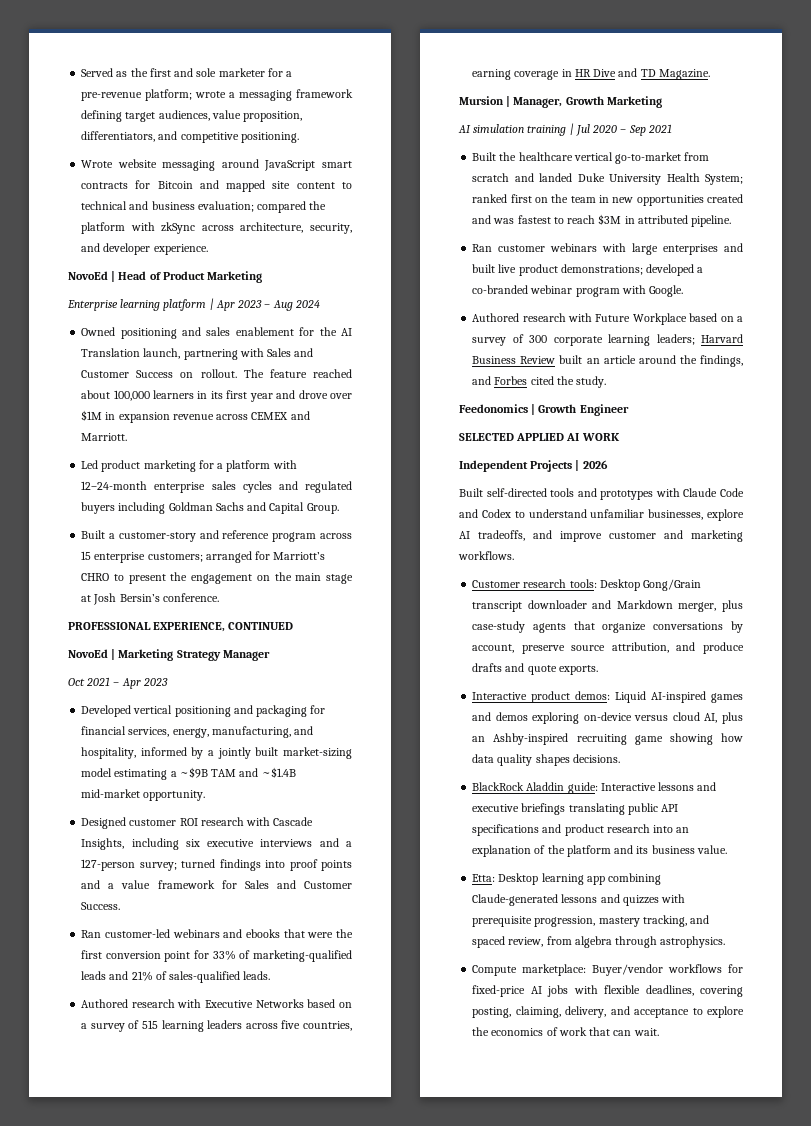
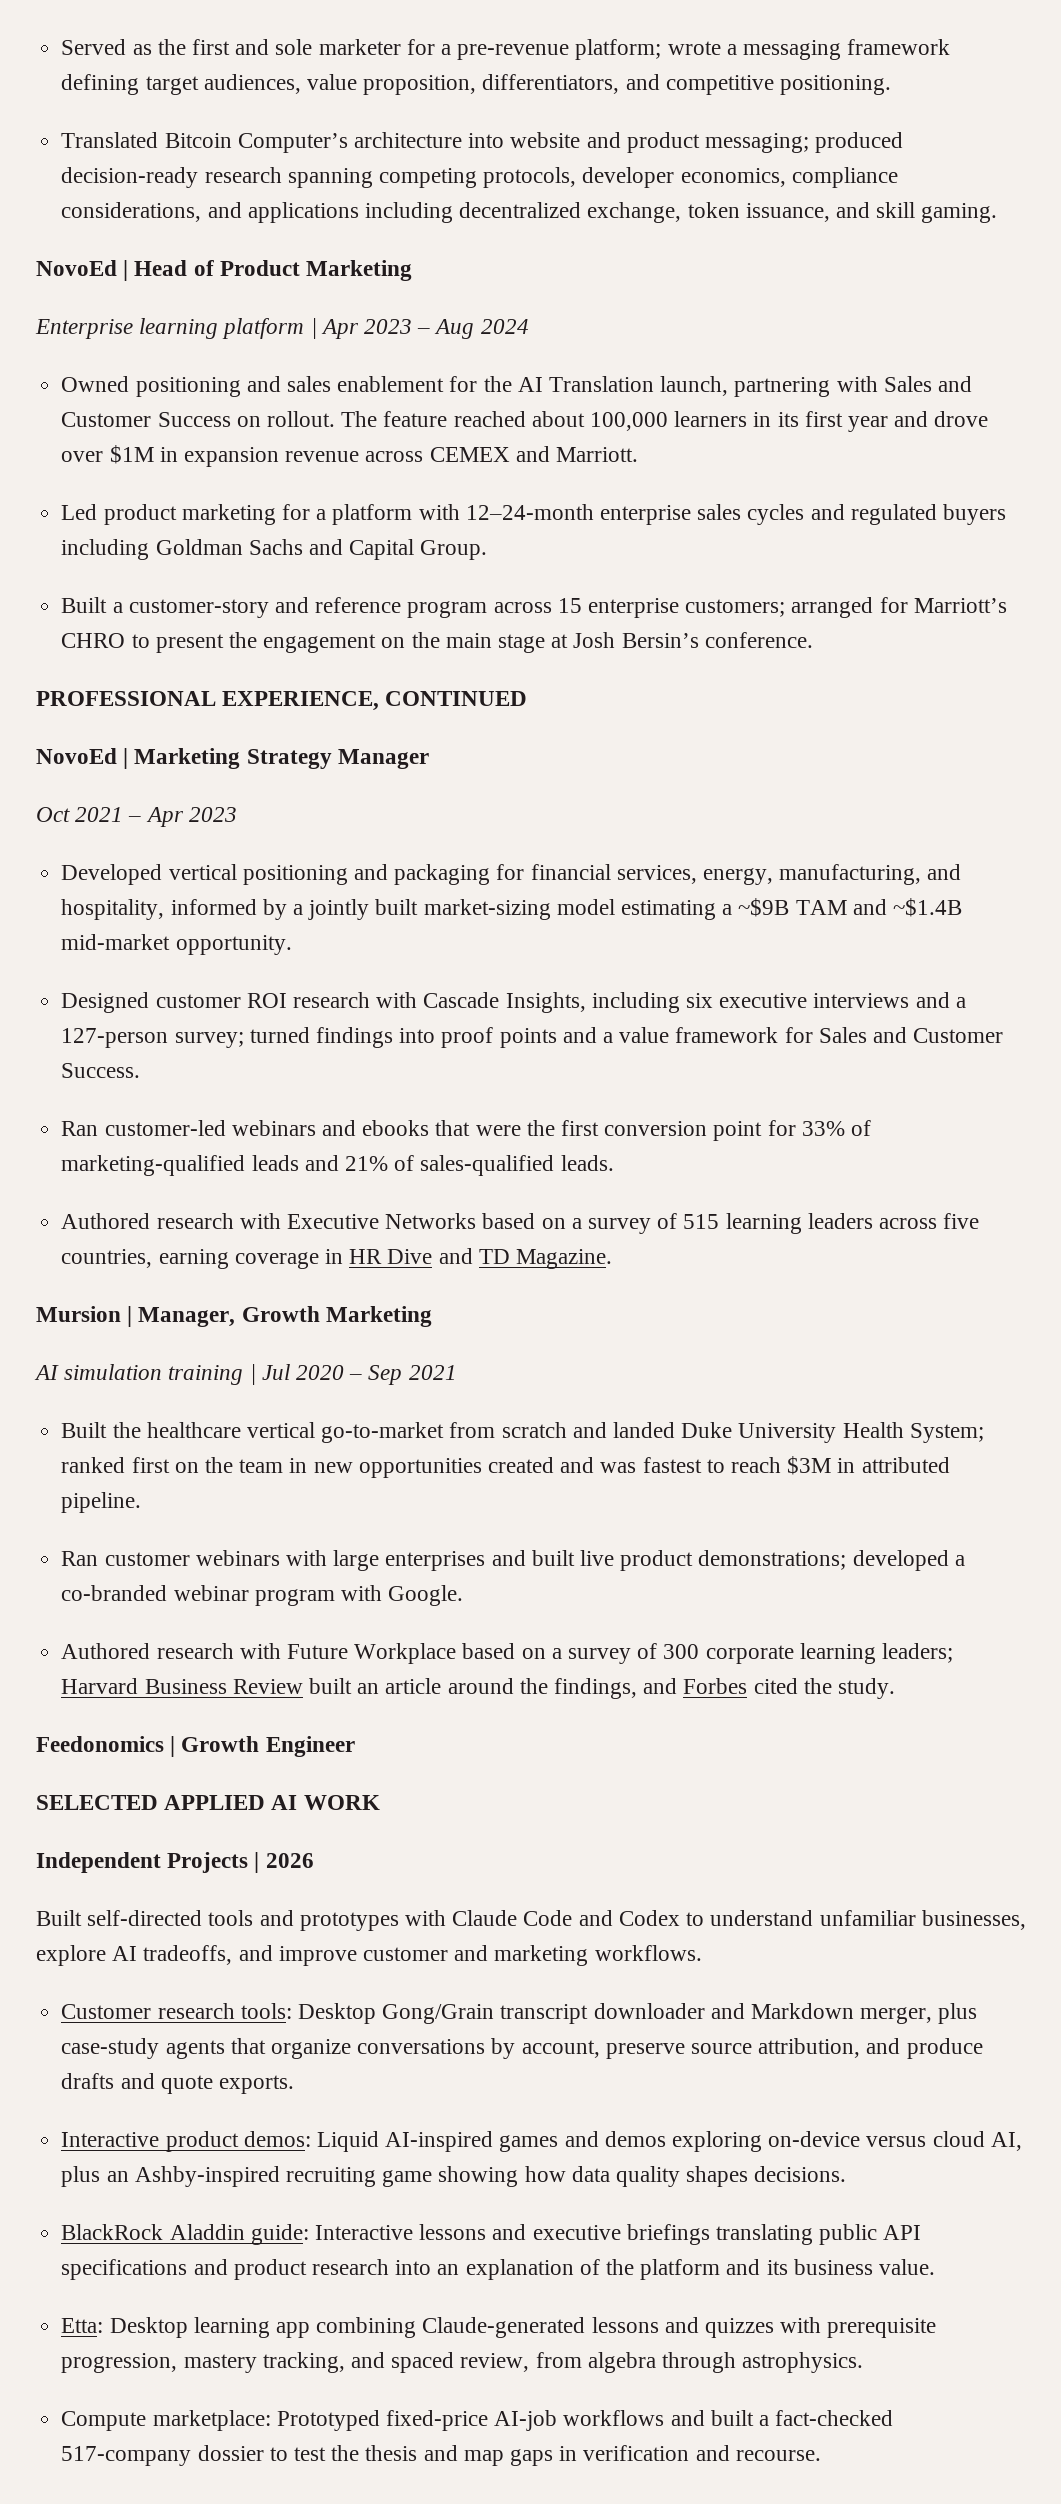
- Wrote website messaging around JavaScript smart contracts for Bitcoin and mapped site content to technical and business evaluation; compared the platform with zkSync across architecture, security, and developer experience.
+ Translated Bitcoin Computer’s architecture into website and product messaging; produced decision-ready research spanning competing protocols, developer economics, compliance considerations, and applications including decentralized exchange, token issuance, and skill gaming.
- Compute marketplace: Buyer/vendor workflows for fixed-price AI jobs with flexible deadlines, covering posting, claiming, delivery, and acceptance to explore the economics of work that can wait.
+ Compute marketplace: Prototyped fixed-price AI-job workflows and built a fact-checked 517-company dossier to test the thesis and map gaps in verification and recourse.

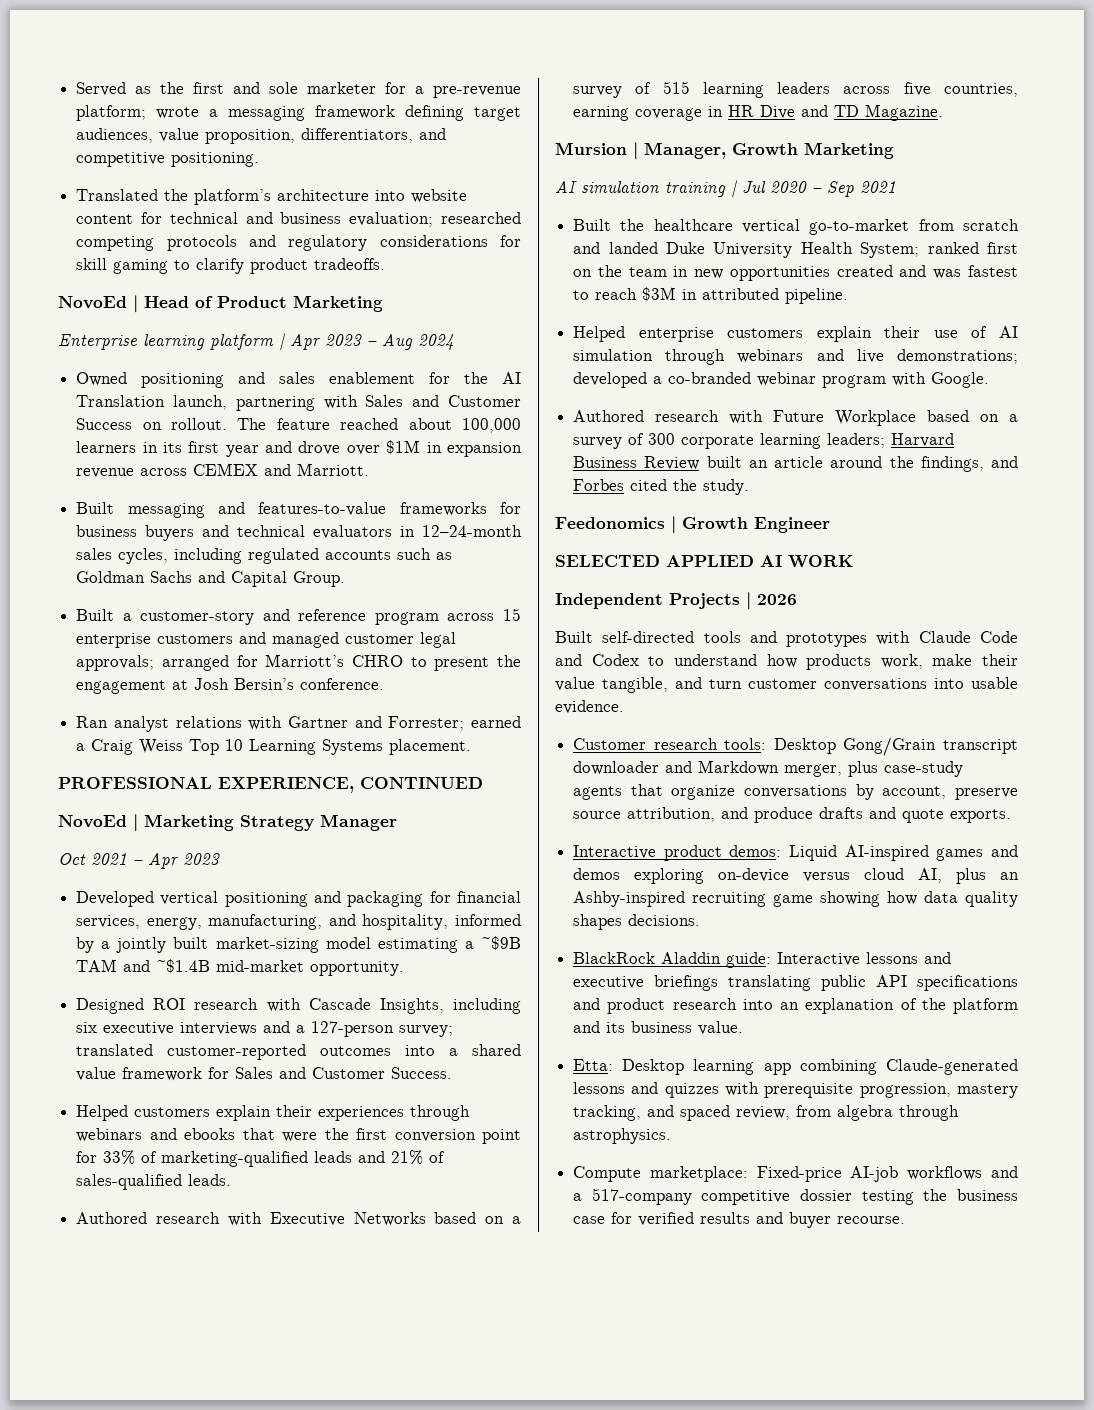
- Translated Bitcoin Computer’s architecture into website and product messaging; produced decision-ready research spanning competing protocols, developer economics, compliance considerations, and applications including decentralized exchange, token issuance, and skill gaming.
+ Translated the platform’s architecture into website content for technical and business evaluation; researched competing protocols and regulatory considerations for skill gaming to clarify product tradeoffs.
- Led product marketing for a platform with 12–24-month enterprise sales cycles and regulated buyers including Goldman Sachs and Capital Group.
+ Built messaging and features-to-value frameworks for business buyers and technical evaluators in 12–24-month sales cycles, including regulated accounts such as Goldman Sachs and Capital Group.
- Built a customer-story and reference program across 15 enterprise customers; arranged for Marriott’s CHRO to present the engagement on the main stage at Josh Bersin’s conference.
+ Built a customer-story and reference program across 15 enterprise customers and managed customer legal approvals; arranged for Marriott’s CHRO to present the engagement at Josh Bersin’s conference.
+ Ran analyst relations with Gartner and Forrester; earned a Craig Weiss Top 10 Learning Systems placement.
- Designed customer ROI research with Cascade Insights, including six executive interviews and a 127-person survey; turned findings into proof points and a value framework for Sales and Customer Success.
+ Designed ROI research with Cascade Insights, including six executive interviews and a 127-person survey; translated customer-reported outcomes into a shared value framework for Sales and Customer Success.
- Ran customer-led webinars and ebooks that were the first conversion point for 33% of marketing-qualified leads and 21% of sales-qualified leads.
+ Helped customers explain their experiences through webinars and ebooks that were the first conversion point for 33% of marketing-qualified leads and 21% of sales-qualified leads.
- Ran customer webinars with large enterprises and built live product demonstrations; developed a co-branded webinar program with Google.
+ Helped enterprise customers explain their use of AI simulation through webinars and live demonstrations; developed a co-branded webinar program with Google.
- Built self-directed tools and prototypes with Claude Code and Codex to understand unfamiliar businesses, explore AI tradeoffs, and improve customer and marketing workflows.
+ Built self-directed tools and prototypes with Claude Code and Codex to understand how products work, make their value tangible, and turn customer conversations into usable evidence.
- Compute marketplace: Prototyped fixed-price AI-job workflows and built a fact-checked 517-company dossier to test the thesis and map gaps in verification and recourse.
+ Compute marketplace: Fixed-price AI-job workflows and a 517-company competitive dossier testing the business case for verified results and buyer recourse.

